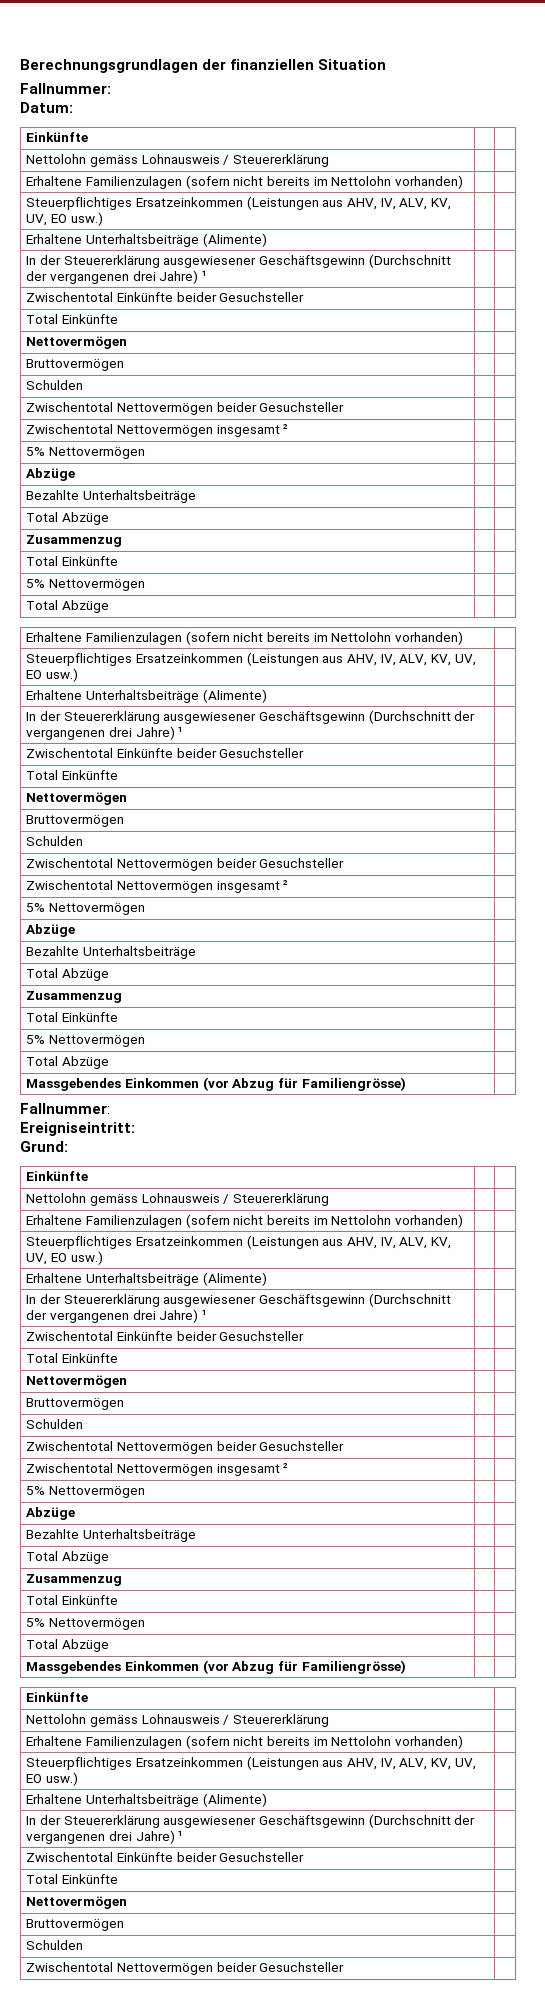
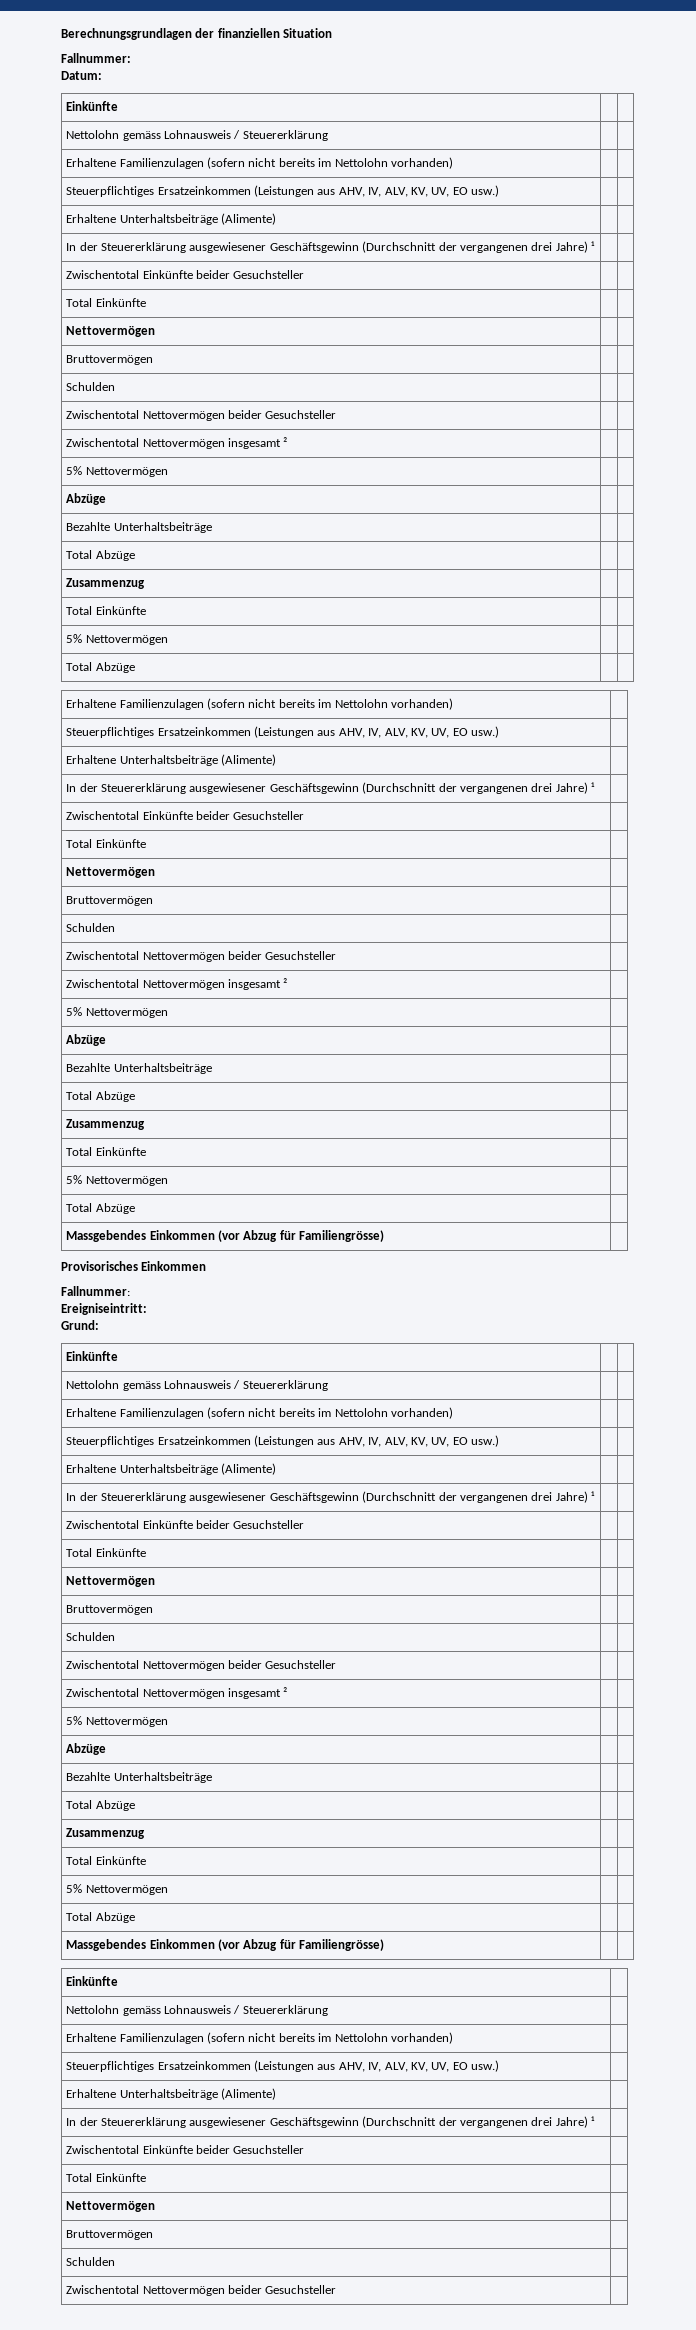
+ Provisorisches Einkommen

